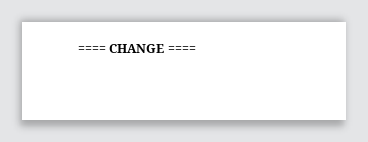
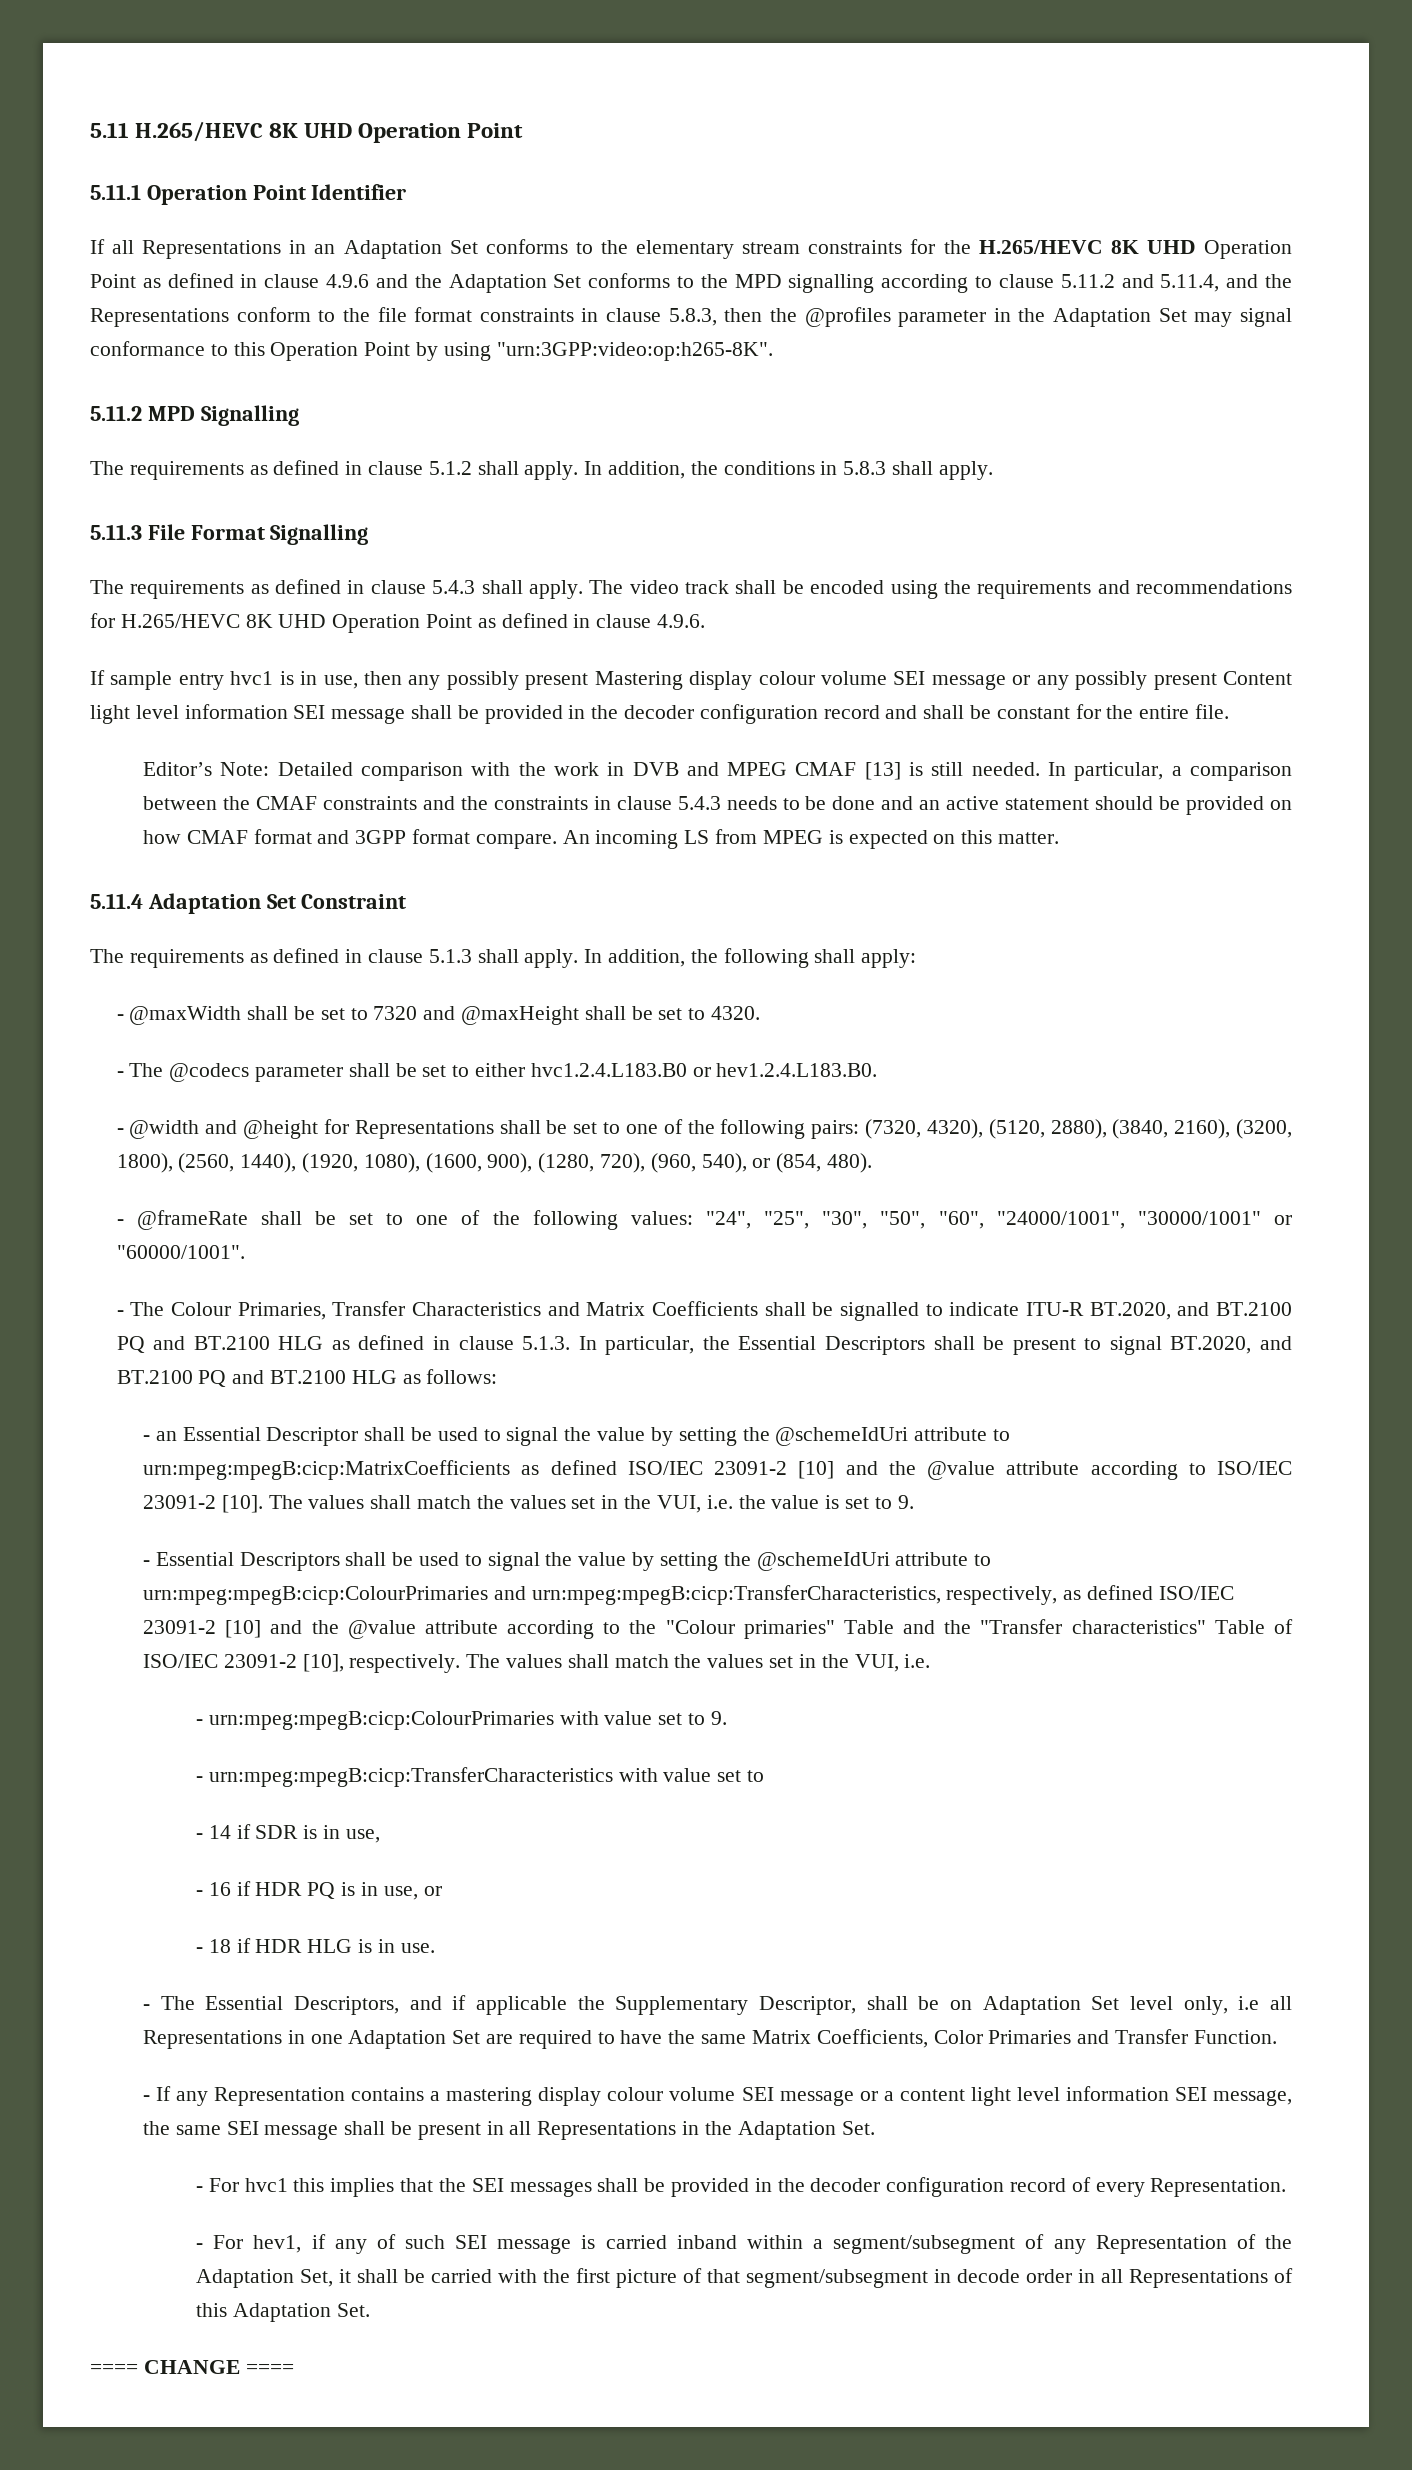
+ 5.11 H.265/HEVC 8K UHD Operation Point
+ 5.11.1 Operation Point Identifier
+ If all Representations in an Adaptation Set conforms to the elementary stream constraints for the H.265/HEVC 8K UHD Operation Point as defined in clause 4.9.6 and the Adaptation Set conforms to the MPD signalling according to clause 5.11.2 and 5.11.4, and the Representations conform to the file format constraints in clause 5.8.3, then the @profiles parameter in the Adaptation Set may signal conformance to this Operation Point by using "urn:3GPP:video:op:h265-8K".
+ 5.11.2 MPD Signalling
+ The requirements as defined in clause 5.1.2 shall apply. In addition, the conditions in 5.8.3 shall apply.
+ 5.11.3 File Format Signalling
+ The requirements as defined in clause 5.4.3 shall apply. The video track shall be encoded using the requirements and recommendations for H.265/HEVC 8K UHD Operation Point as defined in clause 4.9.6.
+ If sample entry hvc1 is in use, then any possibly present Mastering display colour volume SEI message or any possibly present Content light level information SEI message shall be provided in the decoder configuration record and shall be constant for the entire file.
+ Editor’s Note: Detailed comparison with the work in DVB and MPEG CMAF [13] is still needed. In particular, a comparison between the CMAF constraints and the constraints in clause 5.4.3 needs to be done and an active statement should be provided on how CMAF format and 3GPP format compare. An incoming LS from MPEG is expected on this matter.
+ 5.11.4 Adaptation Set Constraint
+ The requirements as defined in clause 5.1.3 shall apply. In addition, the following shall apply:
+ - @maxWidth shall be set to 7320 and @maxHeight shall be set to 4320.
+ - The @codecs parameter shall be set to either hvc1.2.4.L183.B0 or hev1.2.4.L183.B0.
+ - @width and @height for Representations shall be set to one of the following pairs: (7320, 4320), (5120, 2880), (3840, 2160), (3200, 1800), (2560, 1440), (1920, 1080), (1600, 900), (1280, 720), (960, 540), or (854, 480).
+ - @frameRate shall be set to one of the following values: "24", "25", "30", "50", "60", "24000/1001", "30000/1001" or "60000/1001".
+ - The Colour Primaries, Transfer Characteristics and Matrix Coefficients shall be signalled to indicate ITU-R BT.2020, and BT.2100 PQ and BT.2100 HLG as defined in clause 5.1.3. In particular, the Essential Descriptors shall be present to signal BT.2020, and BT.2100 PQ and BT.2100 HLG as follows:
+ - an Essential Descriptor shall be used to signal the value by setting the @schemeIdUri attribute to urn:mpeg:mpegB:cicp:MatrixCoefficients as defined ISO/IEC 23091-2 [10] and the @value attribute according to ISO/IEC 23091-2 [10]. The values shall match the values set in the VUI, i.e. the value is set to 9.
+ - Essential Descriptors shall be used to signal the value by setting the @schemeIdUri attribute to urn:mpeg:mpegB:cicp:ColourPrimaries and urn:mpeg:mpegB:cicp:TransferCharacteristics, respectively, as defined ISO/IEC 23091-2 [10] and the @value attribute according to the "Colour primaries" Table and the "Transfer characteristics" Table of ISO/IEC 23091-2 [10], respectively. The values shall match the values set in the VUI, i.e.
+ - urn:mpeg:mpegB:cicp:ColourPrimaries with value set to 9.
+ - urn:mpeg:mpegB:cicp:TransferCharacteristics with value set to
+ - 14 if SDR is in use,
+ - 16 if HDR PQ is in use, or
+ - 18 if HDR HLG is in use.
+ - The Essential Descriptors, and if applicable the Supplementary Descriptor, shall be on Adaptation Set level only, i.e all Representations in one Adaptation Set are required to have the same Matrix Coefficients, Color Primaries and Transfer Function.
+ - If any Representation contains a mastering display colour volume SEI message or a content light level information SEI message, the same SEI message shall be present in all Representations in the Adaptation Set.
+ - For hvc1 this implies that the SEI messages shall be provided in the decoder configuration record of every Representation.
+ - For hev1, if any of such SEI message is carried inband within a segment/subsegment of any Representation of the Adaptation Set, it shall be carried with the first picture of that segment/subsegment in decode order in all Representations of this Adaptation Set.

